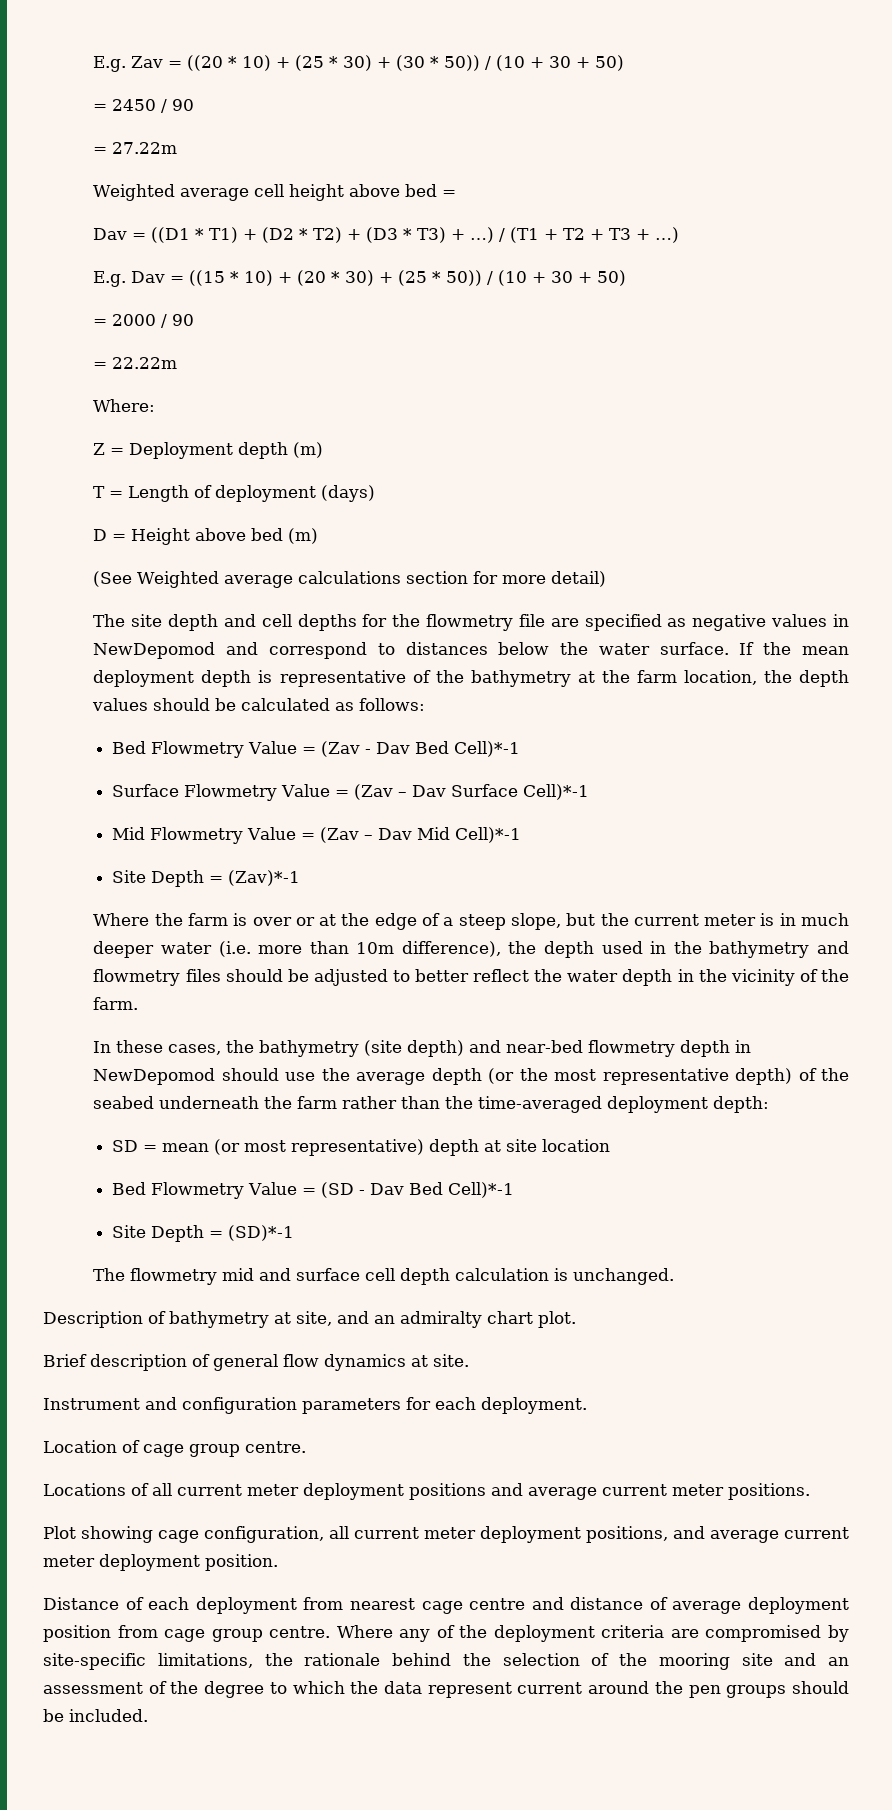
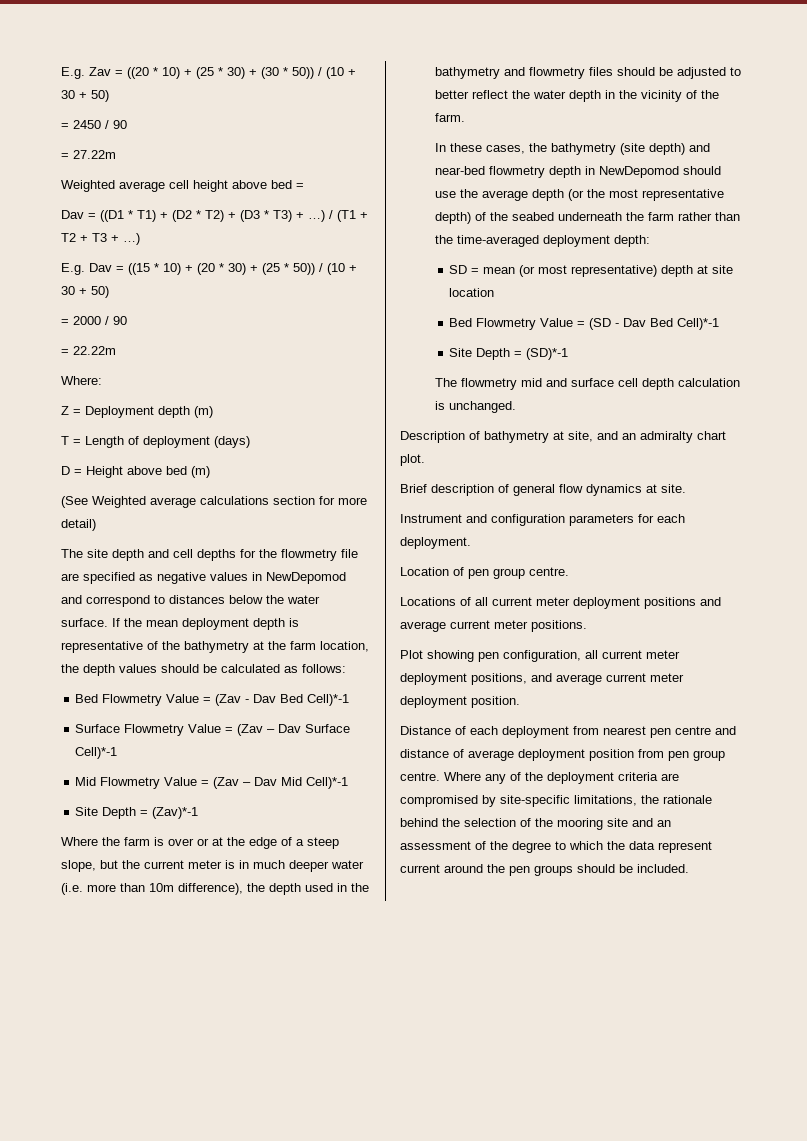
- Location of cage group centre.
+ Location of pen group centre.
- Plot showing cage configuration, all current meter deployment positions, and average current meter deployment position.
+ Plot showing pen configuration, all current meter deployment positions, and average current meter deployment position.
- Distance of each deployment from nearest cage centre and distance of average deployment position from cage group centre.
+ Distance of each deployment from nearest pen centre and distance of average deployment position from pen group centre.

